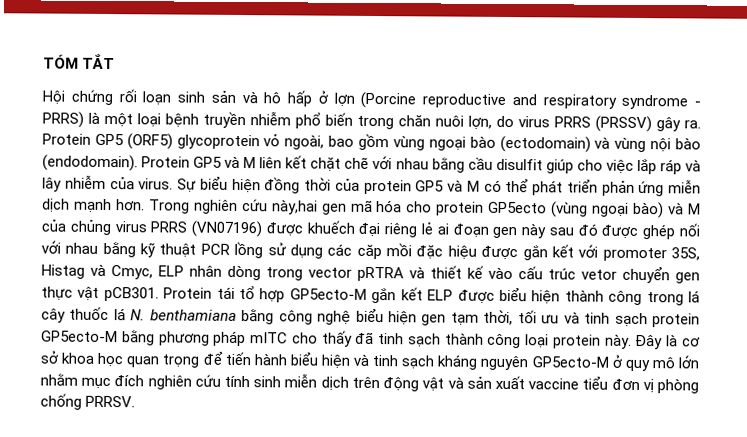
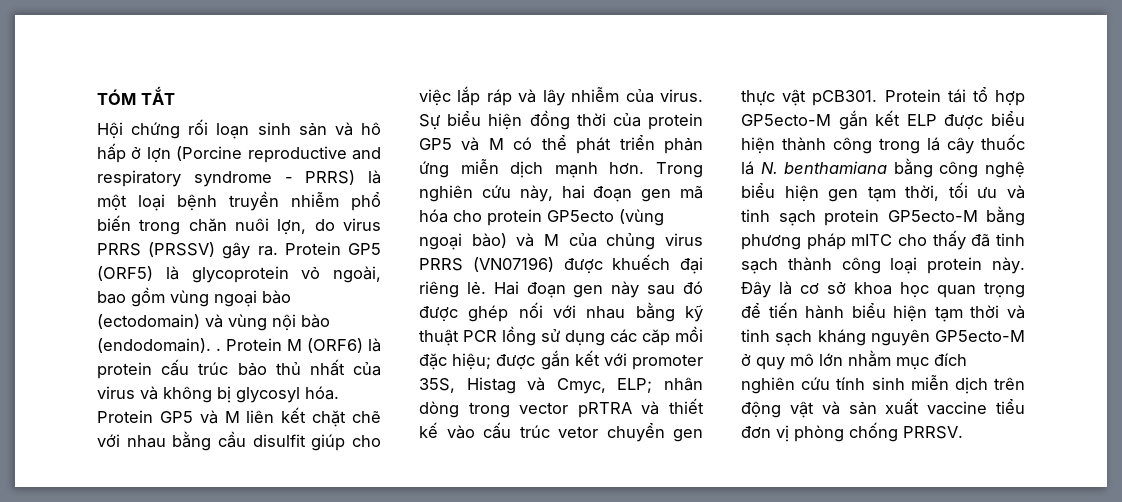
- Protein GP5 (ORF5) glycoprotein vỏ ngoài, bao gồm vùng ngoại bào (ectodomain) và vùng nội bào (endodomain).
+ Protein GP5 (ORF5) là glycoprotein vỏ ngoài, bao gồm vùng ngoại bào (ectodomain) và vùng nội bào (endodomain). . Protein M (ORF6) là protein cấu trúc bảo thủ nhất của virus và không bị glycosyl hóa.
- Trong nghiên cứu này,hai gen mã hóa cho protein GP5ecto (vùng ngoại bào) và M của chủng virus PRRS (VN07196) được khuếch đại riêng lẻ ai đoạn gen này sau đó được ghép nối với nhau bằng kỹ thuật PCR lồng sử dụng các căp mồi đặc hiệu được gắn kết với promoter 35S, Histag và Cmyc, ELP nhân dòng trong vector pRTRA và thiết kế vào cấu trúc vetor chuyển gen thực vật pCB301.
+ Trong nghiên cứu này, hai đoạn gen mã hóa cho protein GP5ecto (vùng ngoại bào) và M của chủng virus PRRS (VN07196) được khuếch đại riêng lẻ. Hai đoạn gen này sau đó được ghép nối với nhau bằng kỹ thuật PCR lồng sử dụng các căp mồi đặc hiệu; được gắn kết với promoter 35S, Histag và Cmyc, ELP; nhân dòng trong vector pRTRA và thiết kế vào cấu trúc vetor chuyển gen thực vật pCB301.
- Đây là cơ sở khoa học quan trọng để tiến hành biểu hiện và tinh sạch kháng nguyên GP5ecto-M ở quy mô lớn nhằm mục đích nghiên cứu tính sinh miễn dịch trên động vật và sản xuất vaccine tiểu đơn vị phòng chống PRRSV.
+ Đây là cơ sở khoa học quan trọng để tiến hành biểu hiện tạm thời và tinh sạch kháng nguyên GP5ecto-M ở quy mô lớn nhằm mục đích nghiên cứu tính sinh miễn dịch trên động vật và sản xuất vaccine tiểu đơn vị phòng chống PRRSV.

